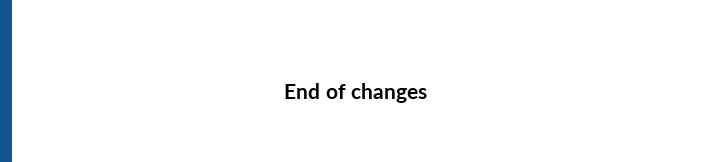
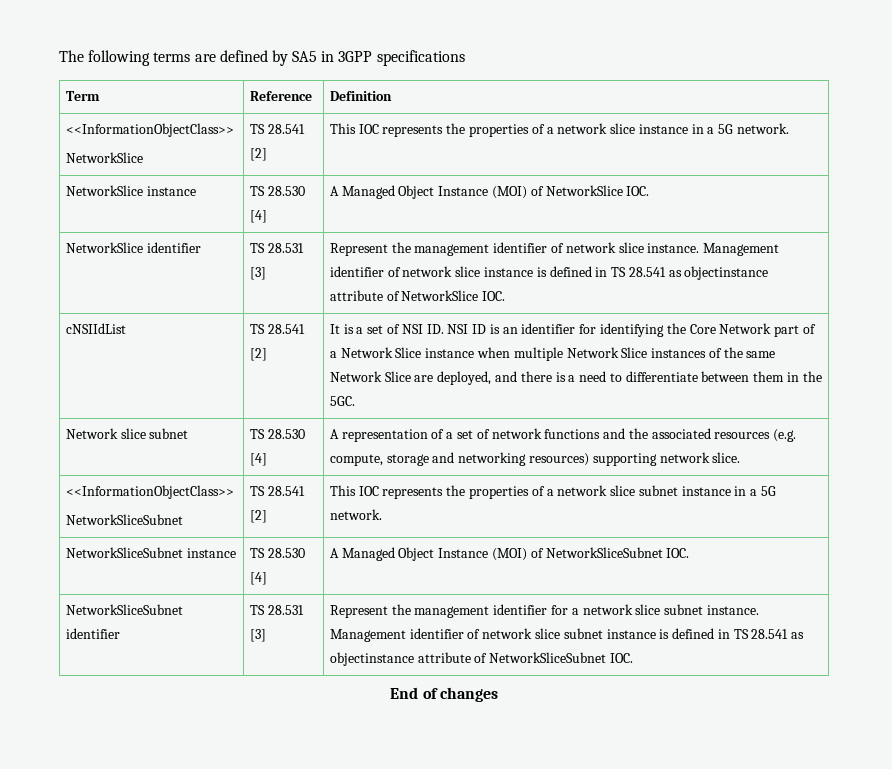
+ The following terms are defined by SA5 in 3GPP specifications
+ Term | Reference | Definition
+ <<InformationObjectClass>>
+ NetworkSlice | TS 28.541 [2] | This IOC represents the properties of a network slice instance in a 5G network.
+ NetworkSlice instance | TS 28.530 [4] | A Managed Object Instance (MOI) of NetworkSlice IOC.
+ NetworkSlice identifier | TS 28.531 [3] | Represent the management identifier of network slice instance. Management identifier of network slice instance is defined in TS 28.541 as objectinstance attribute of NetworkSlice IOC.
+ cNSIIdList | TS 28.541 [2] | It is a set of NSI ID. NSI ID is an identifier for identifying the Core Network part of a Network Slice instance when multiple Network Slice instances of the same Network Slice are deployed, and there is a need to differentiate between them in the 5GC.
+ Network slice subnet | TS 28.530 [4] | A representation of a set of network functions and the associated resources (e.g. compute, storage and networking resources) supporting network slice.
+ <<InformationObjectClass>>
+ NetworkSliceSubnet | TS 28.541 [2] | This IOC represents the properties of a network slice subnet instance in a 5G network.
+ NetworkSliceSubnet instance | TS 28.530 [4] | A Managed Object Instance (MOI) of NetworkSliceSubnet IOC.
+ NetworkSliceSubnet identifier | TS 28.531 [3] | Represent the management identifier for a network slice subnet instance. Management identifier of network slice subnet instance is defined in TS 28.541 as objectinstance attribute of NetworkSliceSubnet IOC.

